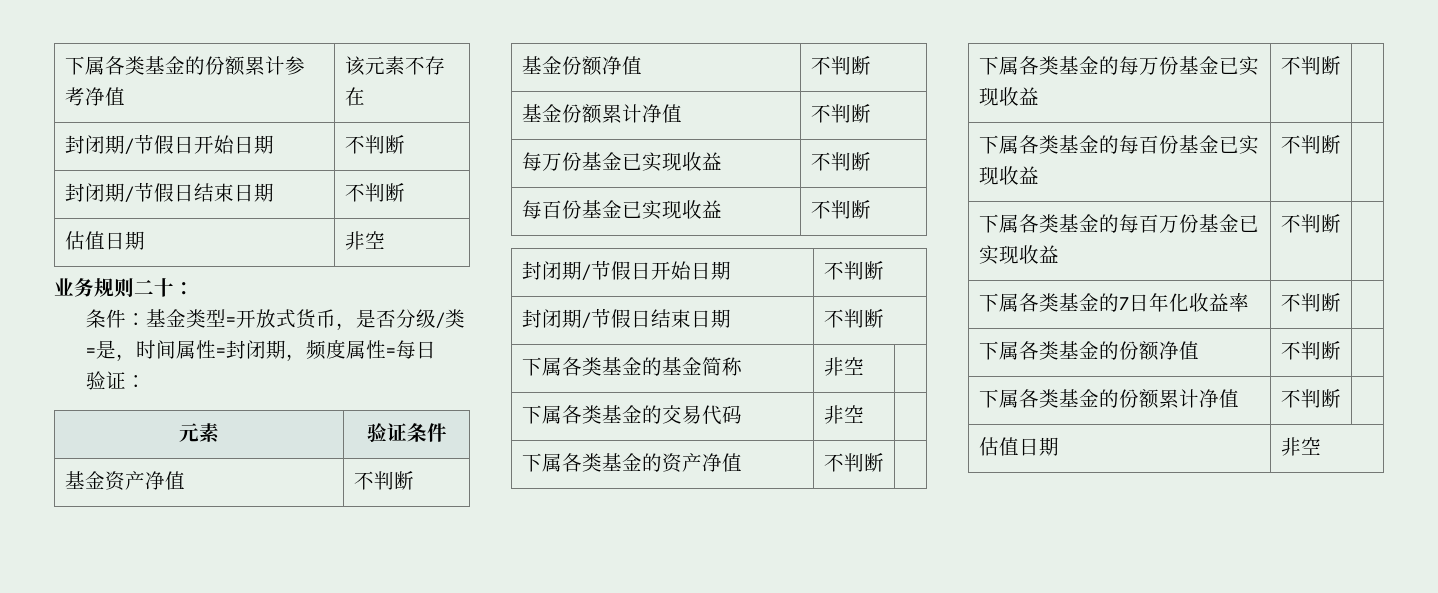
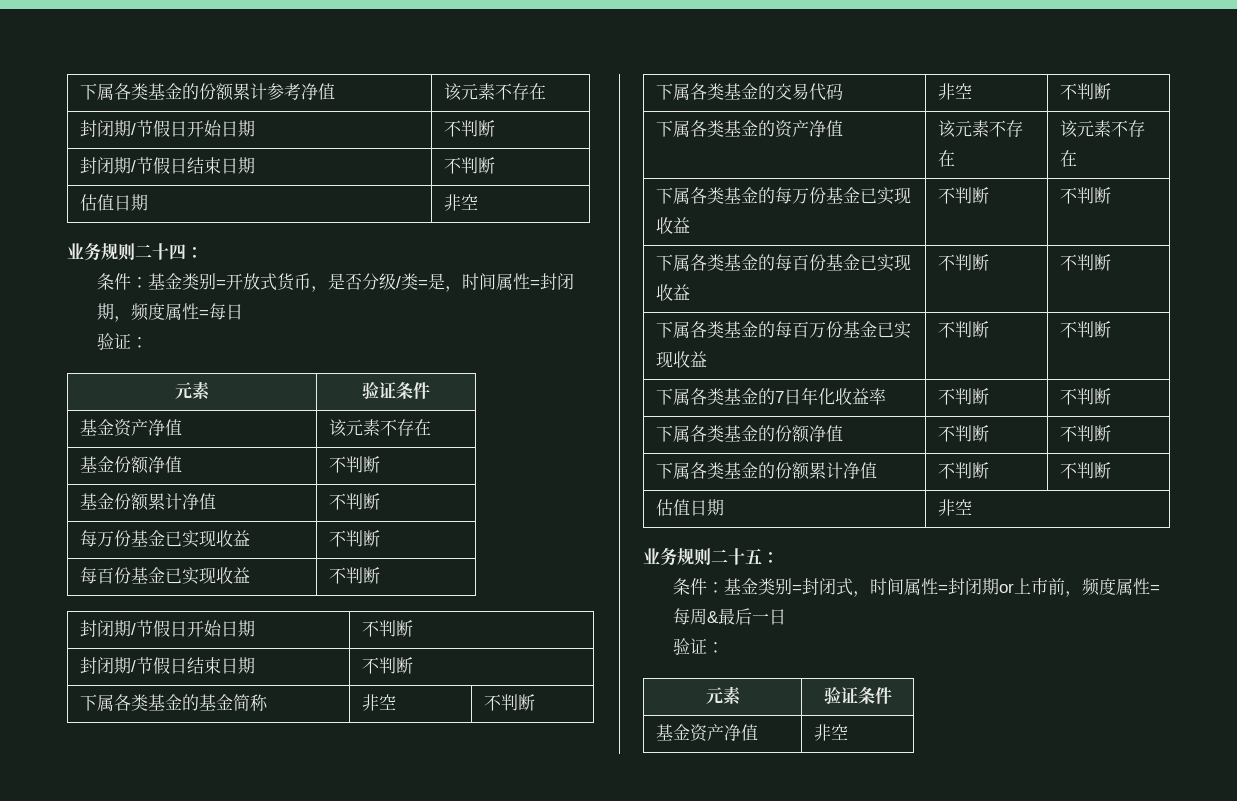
- 业务规则二十：
- 条件：基金类型=开放式货币，是否分级/类=是，时间属性=封闭期，频度属性=每日
+ 业务规则二十四：
+ 条件：基金类别=开放式货币，是否分级/类=是，时间属性=封闭期，频度属性=每日
- 基金资产净值 | 不判断
+ 基金资产净值 | 该元素不存在
- 下属各类基金的基金简称 | 非空 |
+ 下属各类基金的基金简称 | 非空 | 不判断
- 下属各类基金的交易代码 | 非空 |
+ 下属各类基金的交易代码 | 非空 | 不判断
- 下属各类基金的资产净值 | 不判断 |
+ 下属各类基金的资产净值 | 该元素不存在 | 该元素不存在
- 下属各类基金的每万份基金已实现收益 | 不判断 |
+ 下属各类基金的每万份基金已实现收益 | 不判断 | 不判断
- 下属各类基金的每百份基金已实现收益 | 不判断 |
+ 下属各类基金的每百份基金已实现收益 | 不判断 | 不判断
- 下属各类基金的每百万份基金已实现收益 | 不判断 |
+ 下属各类基金的每百万份基金已实现收益 | 不判断 | 不判断
- 下属各类基金的7日年化收益率 | 不判断 |
+ 下属各类基金的7日年化收益率 | 不判断 | 不判断
- 下属各类基金的份额净值 | 不判断 |
+ 下属各类基金的份额净值 | 不判断 | 不判断
- 下属各类基金的份额累计净值 | 不判断 |
+ 下属各类基金的份额累计净值 | 不判断 | 不判断
  估值日期 | 非空
+ 业务规则二十五：
+ 条件：基金类别=封闭式，时间属性=封闭期or上市前，频度属性=每周&最后一日
+ 验证：
+ 元素 | 验证条件
+ 基金资产净值 | 非空

